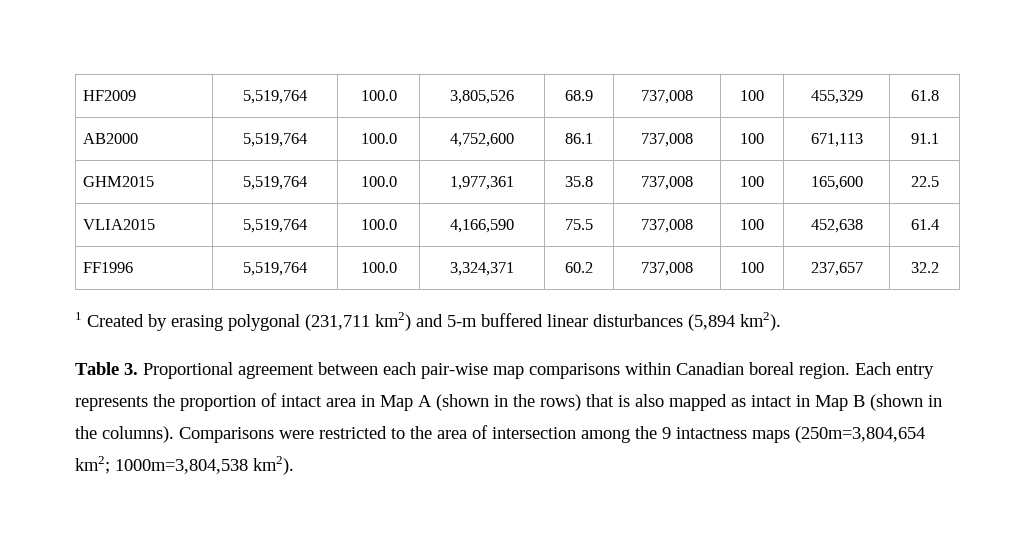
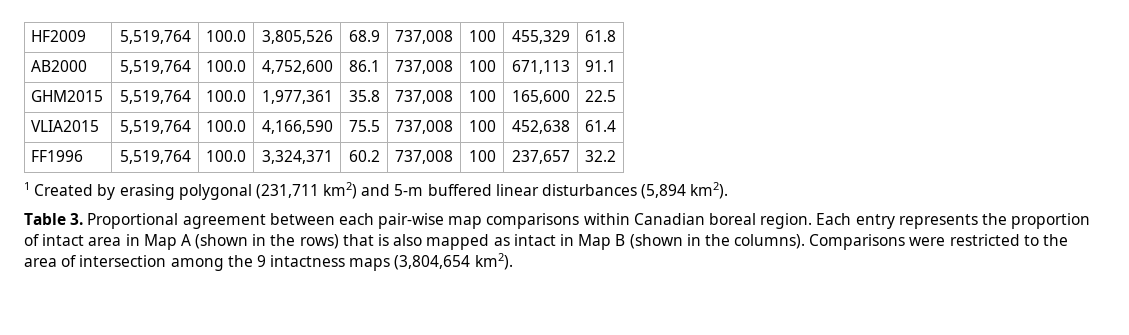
- Comparisons were restricted to the area of intersection among the 9 intactness maps (250m=3,804,654 km2; 1000m=3,804,538 km2).
+ Comparisons were restricted to the area of intersection among the 9 intactness maps (3,804,654 km2).

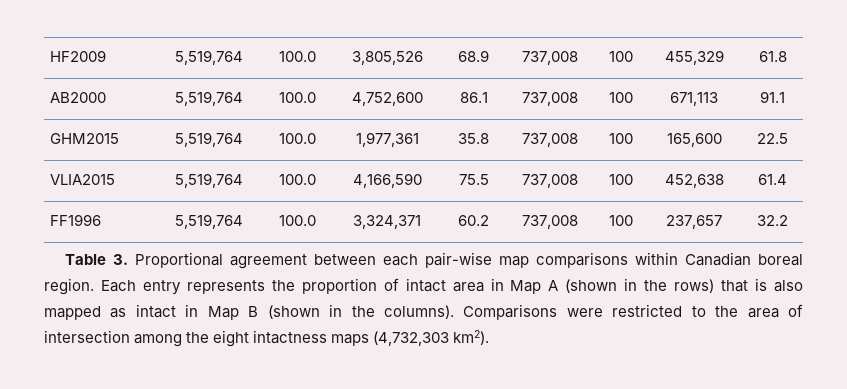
- 1 Created by erasing polygonal (231,711 km2) and 5-m buffered linear disturbances (5,894 km2).
- Comparisons were restricted to the area of intersection among the 9 intactness maps (3,804,654 km2).
+ Comparisons were restricted to the area of intersection among the eight intactness maps (4,732,303 km2).

